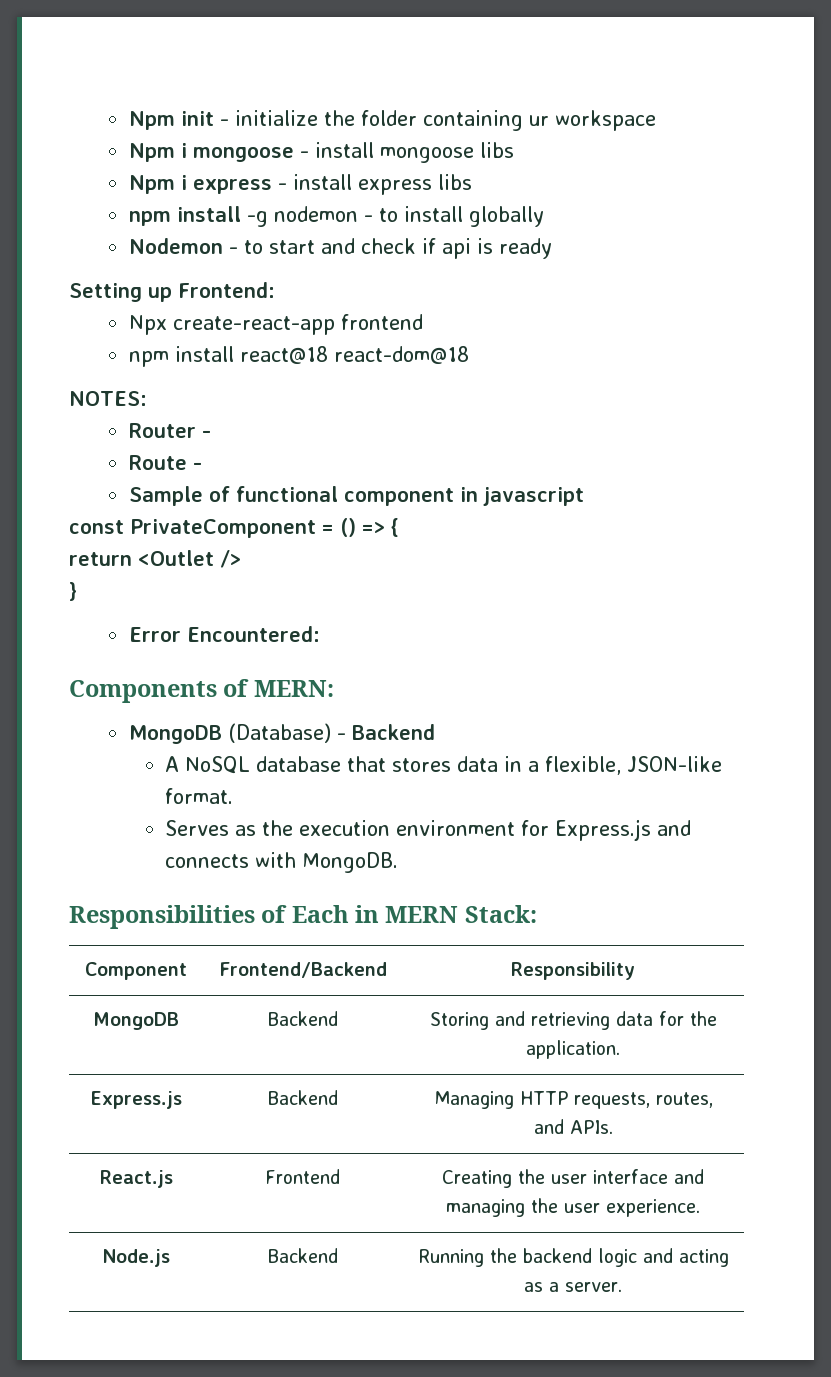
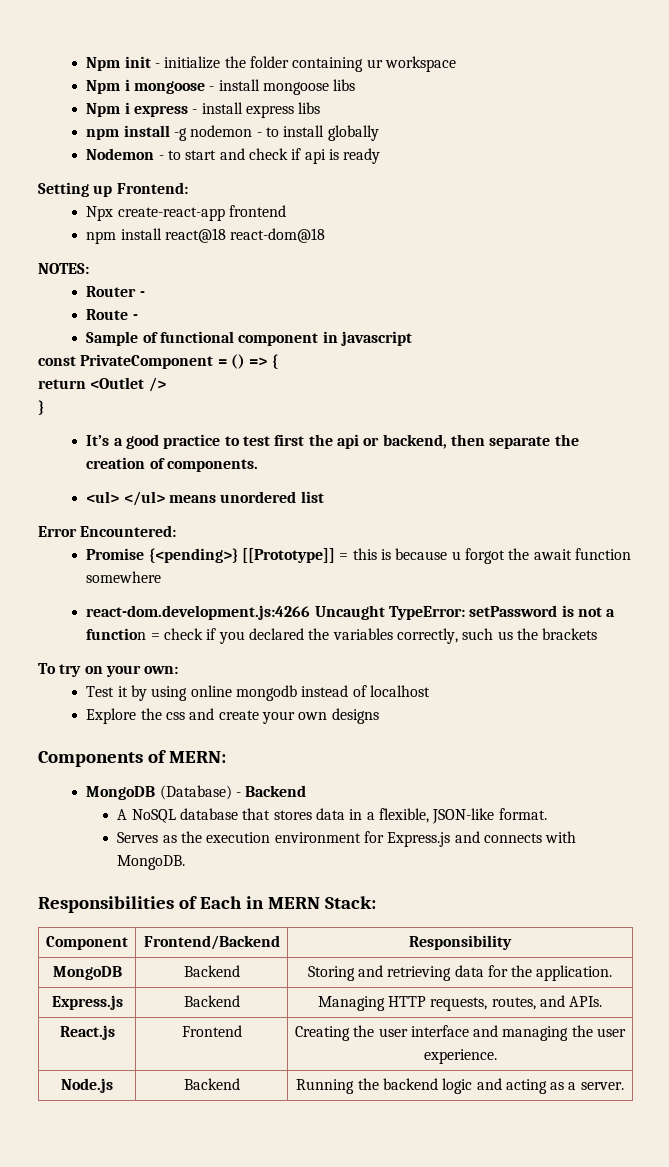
+ It’s a good practice to test first the api or backend, then separate the creation of components.
+ <ul> </ul> means unordered list
  Error Encountered:
+ Promise {<pending>} [[Prototype]] = this is because u forgot the await function somewhere
+ react-dom.development.js:4266 Uncaught TypeError: setPassword is not a function = check if you declared the variables correctly, such us the brackets
+ To try on your own:
+ Test it by using online mongodb instead of localhost
+ Explore the css and create your own designs

